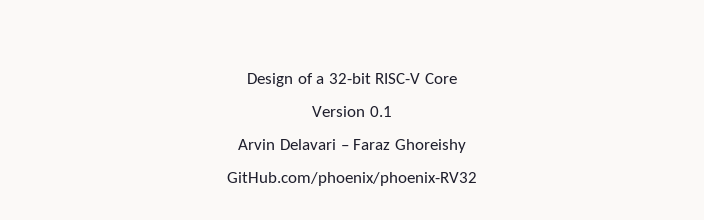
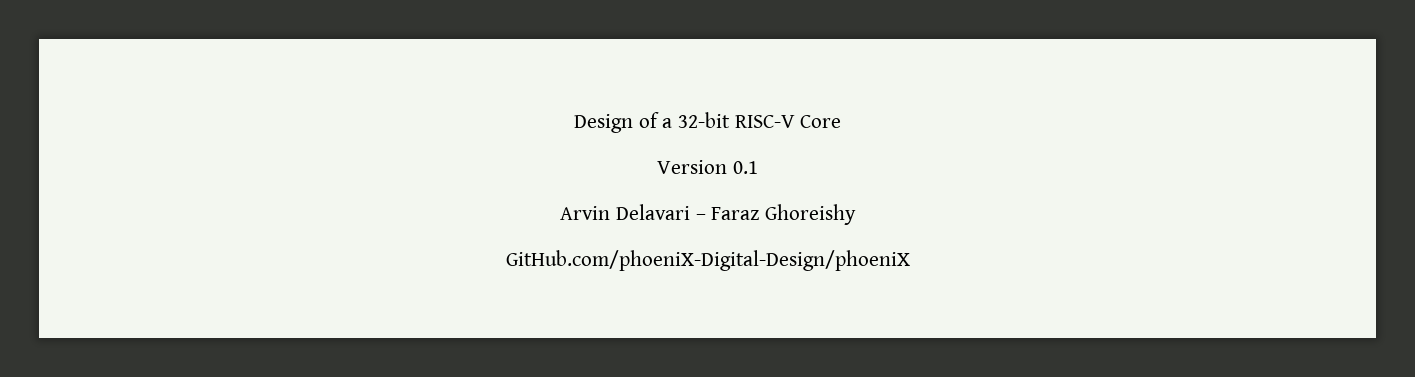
- GitHub.com/phoenix/phoenix-RV32
+ GitHub.com/phoeniX-Digital-Design/phoeniX

